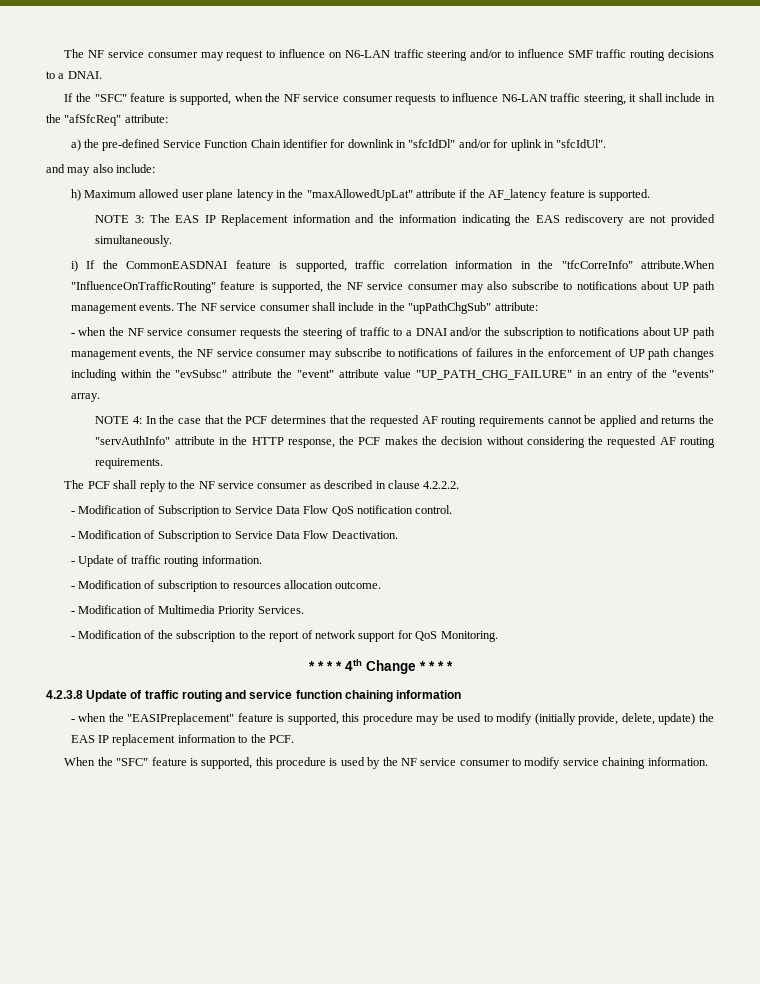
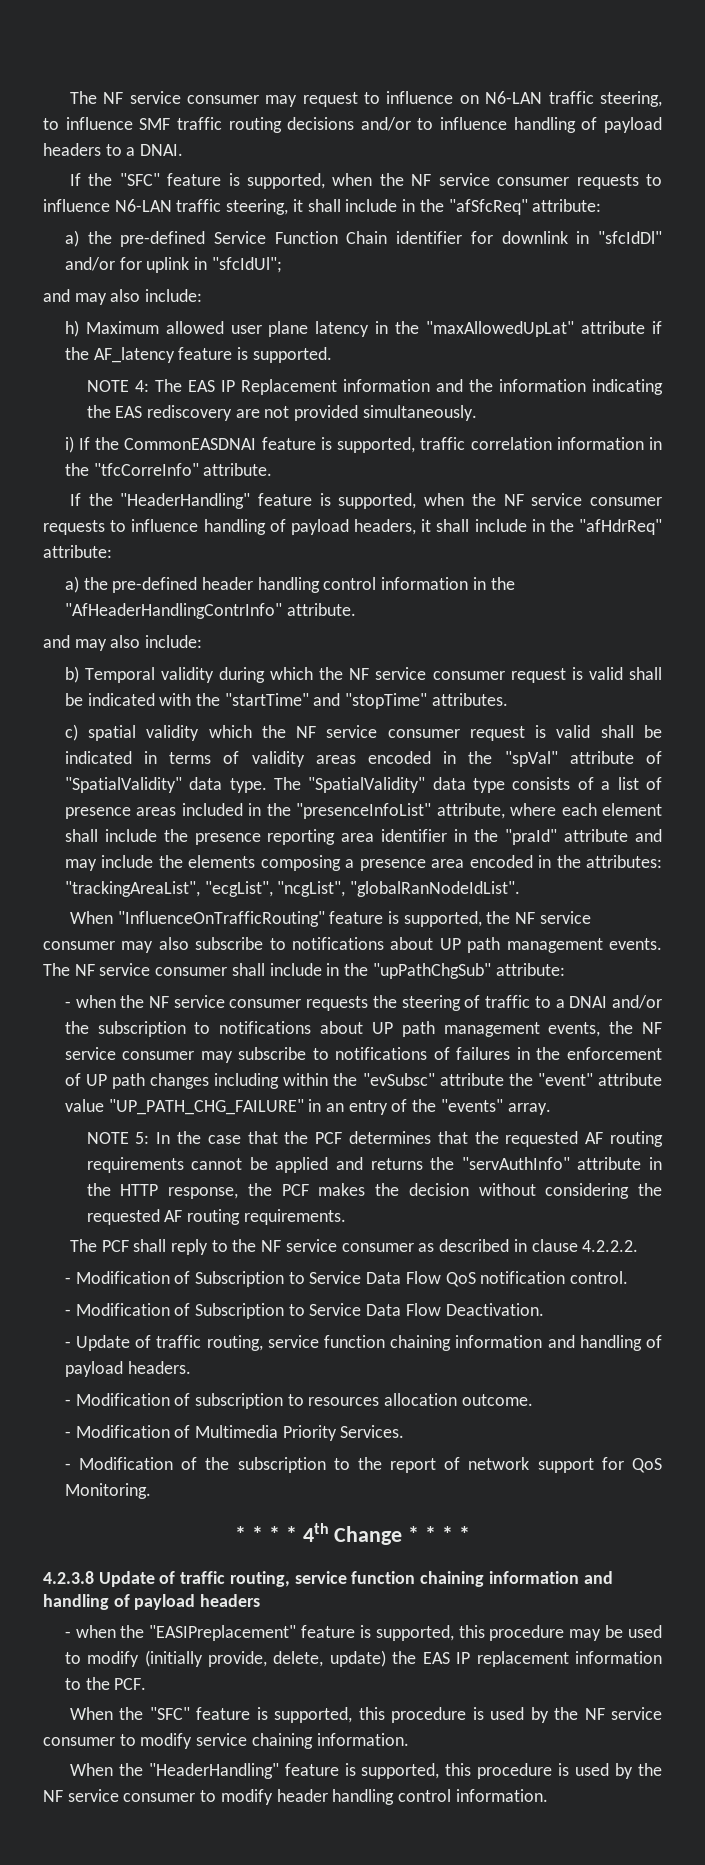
- The NF service consumer may request to influence on N6-LAN traffic steering and/or to influence SMF traffic routing decisions to a DNAI.
+ The NF service consumer may request to influence on N6-LAN traffic steering, to influence SMF traffic routing decisions and/or to influence handling of payload headers to a DNAI.
- a) the pre-defined Service Function Chain identifier for downlink in "sfcIdDl" and/or for uplink in "sfcIdUl".
+ a) the pre-defined Service Function Chain identifier for downlink in "sfcIdDl" and/or for uplink in "sfcIdUl";
- NOTE 3: The EAS IP Replacement information and the information indicating the EAS rediscovery are not provided simultaneously.
+ NOTE 4: The EAS IP Replacement information and the information indicating the EAS rediscovery are not provided simultaneously.
- i) If the CommonEASDNAI feature is supported, traffic correlation information in the "tfcCorreInfo" attribute.When "InfluenceOnTrafficRouting" feature is supported, the NF service consumer may also subscribe to notifications about UP path management events.
+ i) If the CommonEASDNAI feature is supported, traffic correlation information in the "tfcCorreInfo" attribute.
+ If the "HeaderHandling" feature is supported, when the NF service consumer requests to influence handling of payload headers, it shall include in the "afHdrReq" attribute:
+ a) the pre-defined header handling control information in the "AfHeaderHandlingContrInfo" attribute.
+ and may also include:
+ b) Temporal validity during which the NF service consumer request is valid shall be indicated with the "startTime" and "stopTime" attributes.
+ c) spatial validity which the NF service consumer request is valid shall be indicated in terms of validity areas encoded in the "spVal" attribute of "SpatialValidity" data type. The "SpatialValidity" data type consists of a list of presence areas included in the "presenceInfoList" attribute, where each element shall include the presence reporting area identifier in the "praId" attribute and may include the elements composing a presence area encoded in the attributes: "trackingAreaList", "ecgList", "ncgList", "globalRanNodeIdList".
+ When "InfluenceOnTrafficRouting" feature is supported, the NF service consumer may also subscribe to notifications about UP path management events.
- NOTE 4: In the case that the PCF determines that the requested AF routing requirements cannot be applied and returns the "servAuthInfo" attribute in the HTTP response, the PCF makes the decision without considering the requested AF routing requirements.
+ NOTE 5: In the case that the PCF determines that the requested AF routing requirements cannot be applied and returns the "servAuthInfo" attribute in the HTTP response, the PCF makes the decision without considering the requested AF routing requirements.
- - Update of traffic routing information.
+ - Update of traffic routing, service function chaining information and handling of payload headers.
- 4.2.3.8 Update of traffic routing and service function chaining information
+ 4.2.3.8 Update of traffic routing, service function chaining information and handling of payload headers
+ When the "HeaderHandling" feature is supported, this procedure is used by the NF service consumer to modify header handling control information.

